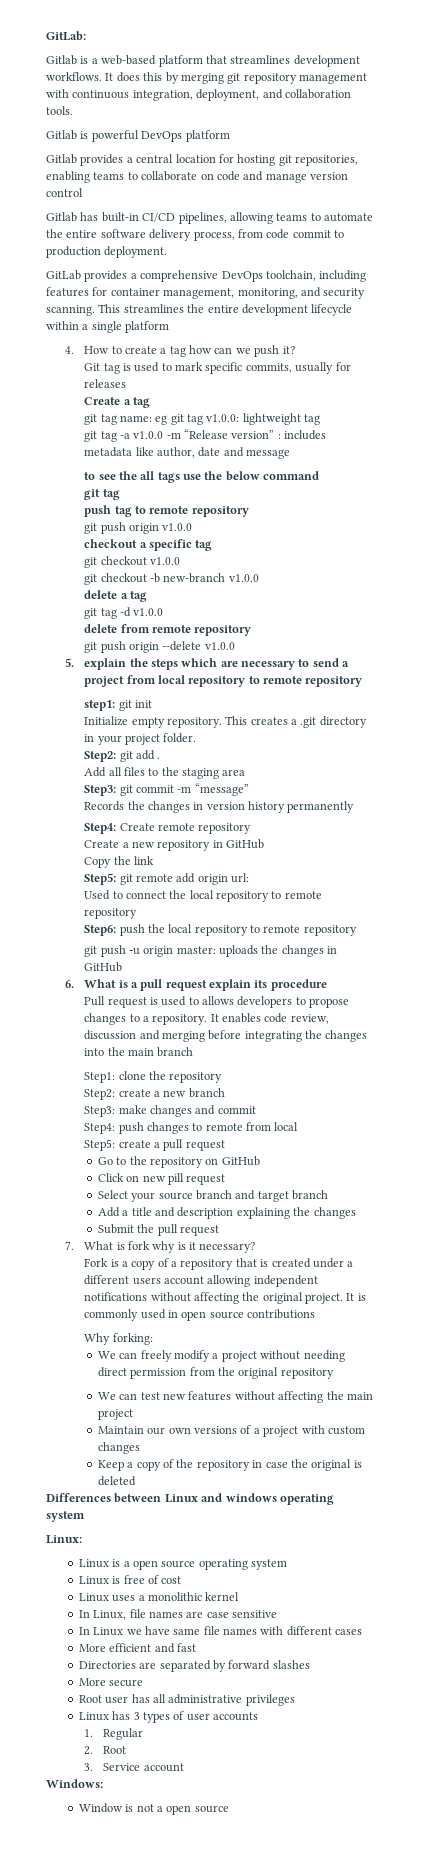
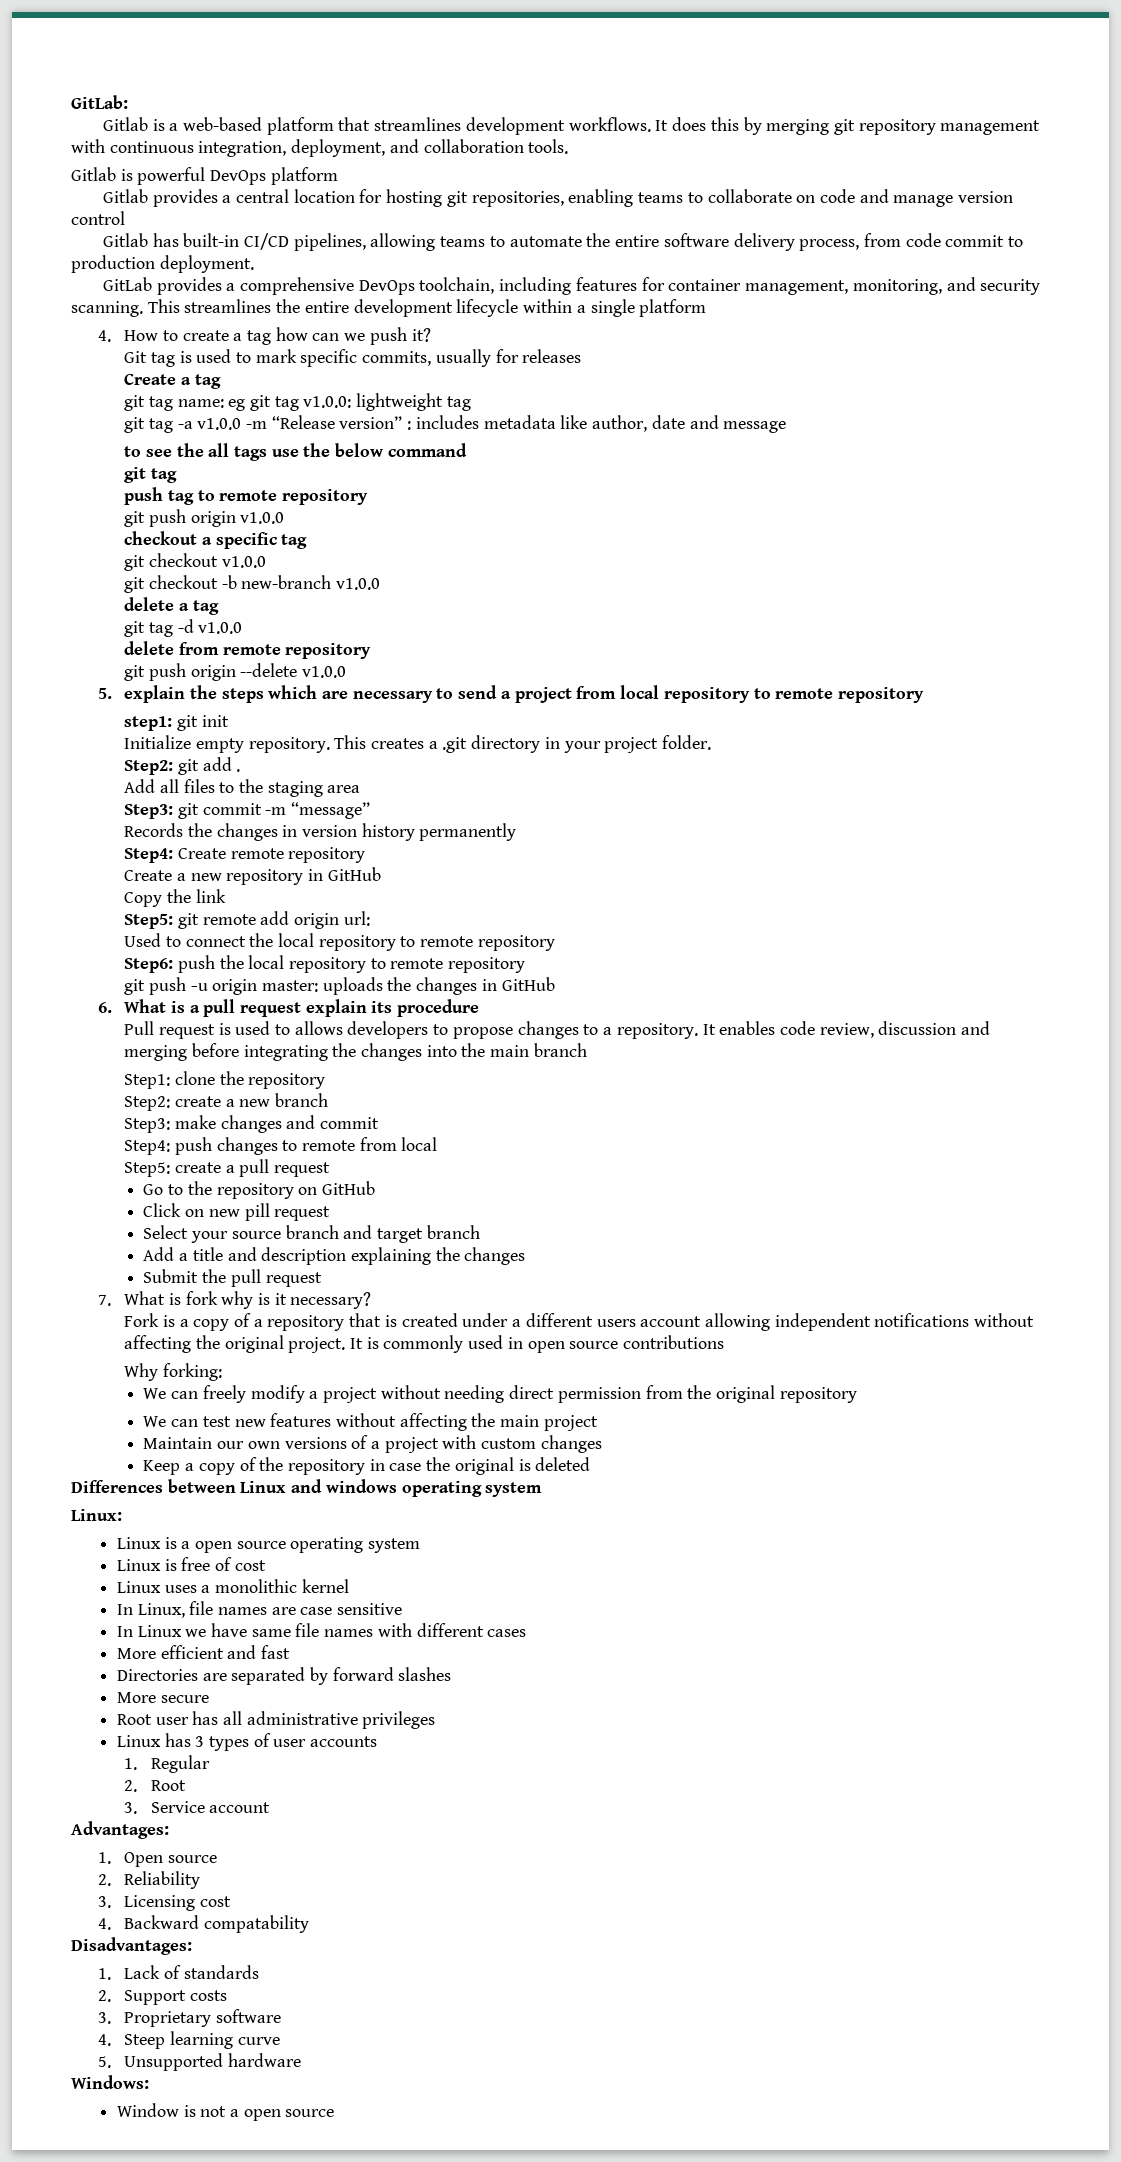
+ Advantages:
+ 1. Open source
+ 2. Reliability
+ 3. Licensing cost
+ 4. Backward compatability
+ Disadvantages:
+ 1. Lack of standards
+ 2. Support costs
+ 3. Proprietary software
+ 4. Steep learning curve
+ 5. Unsupported hardware

